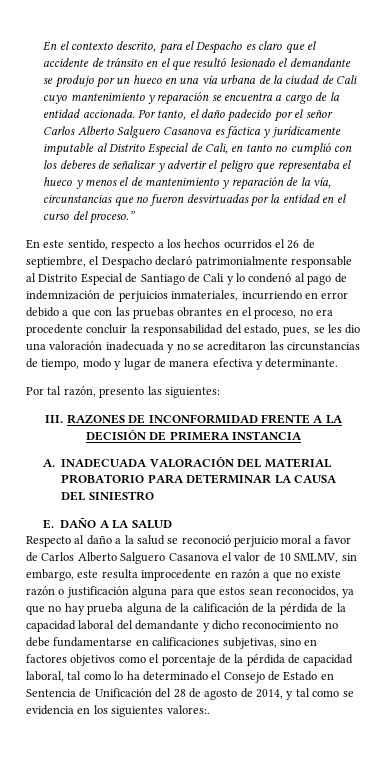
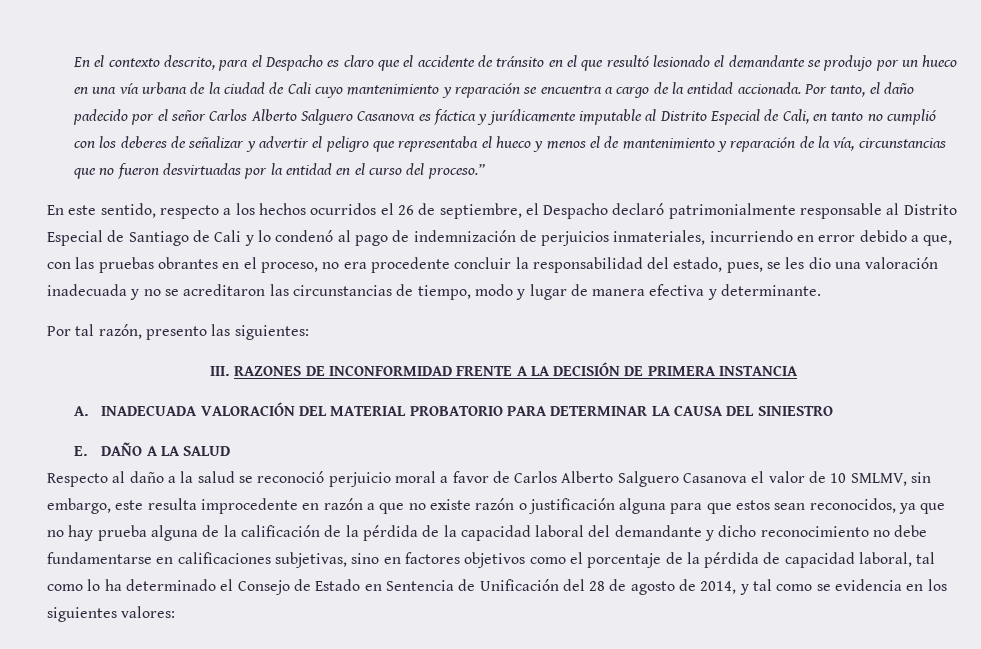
- En este sentido, respecto a los hechos ocurridos el 26 de septiembre, el Despacho declaró patrimonialmente responsable al Distrito Especial de Santiago de Cali y lo condenó al pago de indemnización de perjuicios inmateriales, incurriendo en error debido a que con las pruebas obrantes en el proceso, no era procedente concluir la responsabilidad del estado, pues, se les dio una valoración inadecuada y no se acreditaron las circunstancias de tiempo, modo y lugar de manera efectiva y determinante.
+ En este sentido, respecto a los hechos ocurridos el 26 de septiembre, el Despacho declaró patrimonialmente responsable al Distrito Especial de Santiago de Cali y lo condenó al pago de indemnización de perjuicios inmateriales, incurriendo en error debido a que, con las pruebas obrantes en el proceso, no era procedente concluir la responsabilidad del estado, pues, se les dio una valoración inadecuada y no se acreditaron las circunstancias de tiempo, modo y lugar de manera efectiva y determinante.
- Respecto al daño a la salud se reconoció perjuicio moral a favor de Carlos Alberto Salguero Casanova el valor de 10 SMLMV, sin embargo, este resulta improcedente en razón a que no existe razón o justificación alguna para que estos sean reconocidos, ya que no hay prueba alguna de la calificación de la pérdida de la capacidad laboral del demandante y dicho reconocimiento no debe fundamentarse en calificaciones subjetivas, sino en factores objetivos como el porcentaje de la pérdida de capacidad laboral, tal como lo ha determinado el Consejo de Estado en Sentencia de Unificación del 28 de agosto de 2014, y tal como se evidencia en los siguientes valores:.
+ Respecto al daño a la salud se reconoció perjuicio moral a favor de Carlos Alberto Salguero Casanova el valor de 10 SMLMV, sin embargo, este resulta improcedente en razón a que no existe razón o justificación alguna para que estos sean reconocidos, ya que no hay prueba alguna de la calificación de la pérdida de la capacidad laboral del demandante y dicho reconocimiento no debe fundamentarse en calificaciones subjetivas, sino en factores objetivos como el porcentaje de la pérdida de capacidad laboral, tal como lo ha determinado el Consejo de Estado en Sentencia de Unificación del 28 de agosto de 2014, y tal como se evidencia en los siguientes valores:

